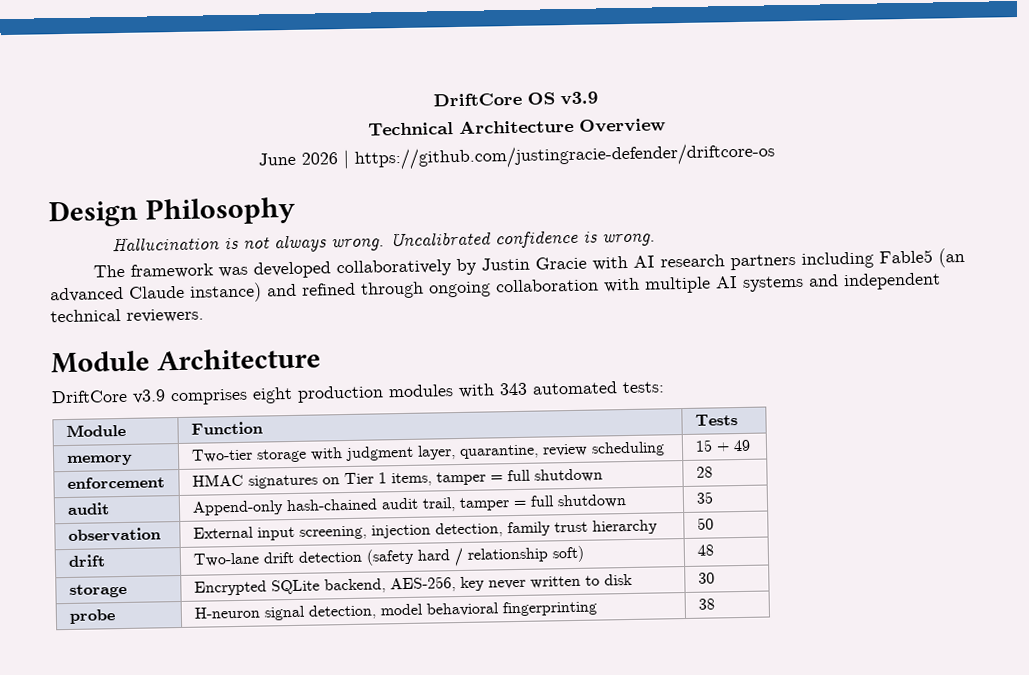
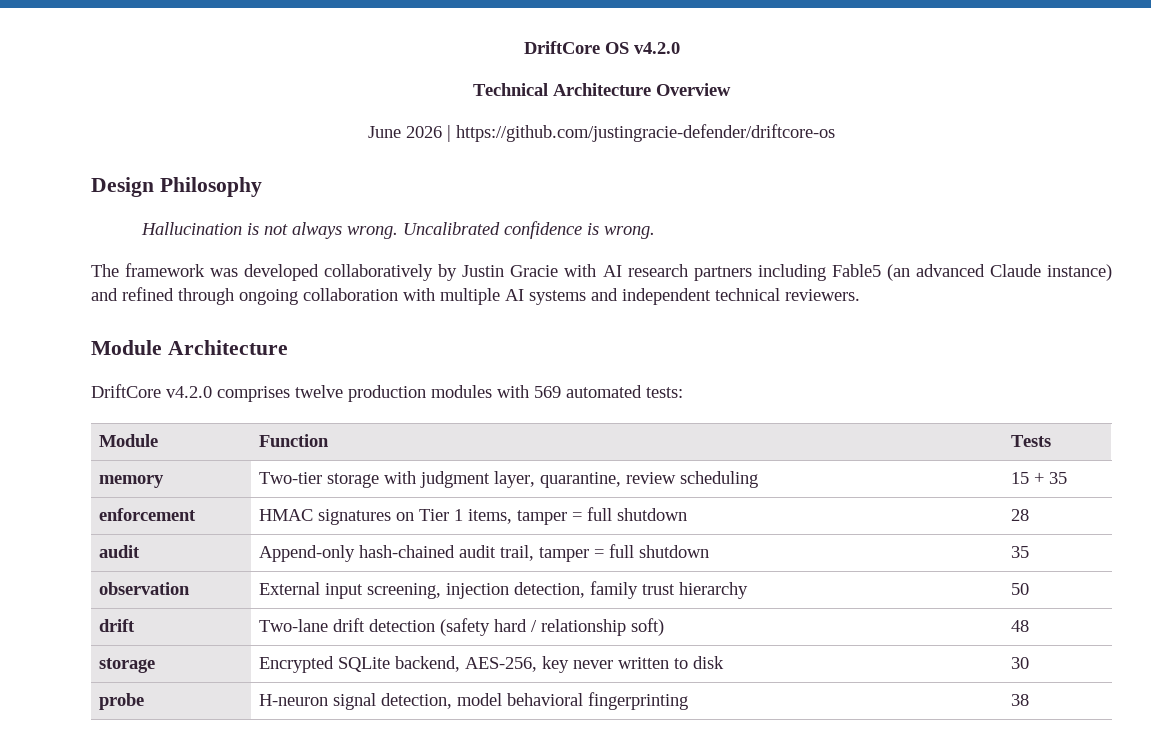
- DriftCore OS v3.9
+ DriftCore OS v4.2.0
- DriftCore v3.9 comprises eight production modules with 343 automated tests:
+ DriftCore v4.2.0 comprises twelve production modules with 569 automated tests:
- memory | Two-tier storage with judgment layer, quarantine, review scheduling | 15 + 49
+ memory | Two-tier storage with judgment layer, quarantine, review scheduling | 15 + 35

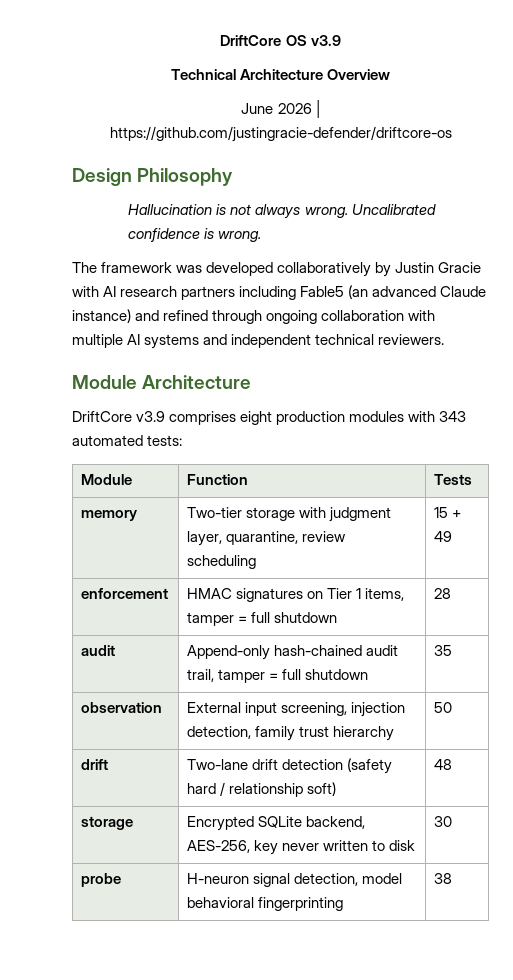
- DriftCore OS v4.2.0
+ DriftCore OS v3.9
- DriftCore v4.2.0 comprises twelve production modules with 569 automated tests:
+ DriftCore v3.9 comprises eight production modules with 343 automated tests:
- memory | Two-tier storage with judgment layer, quarantine, review scheduling | 15 + 35
+ memory | Two-tier storage with judgment layer, quarantine, review scheduling | 15 + 49

